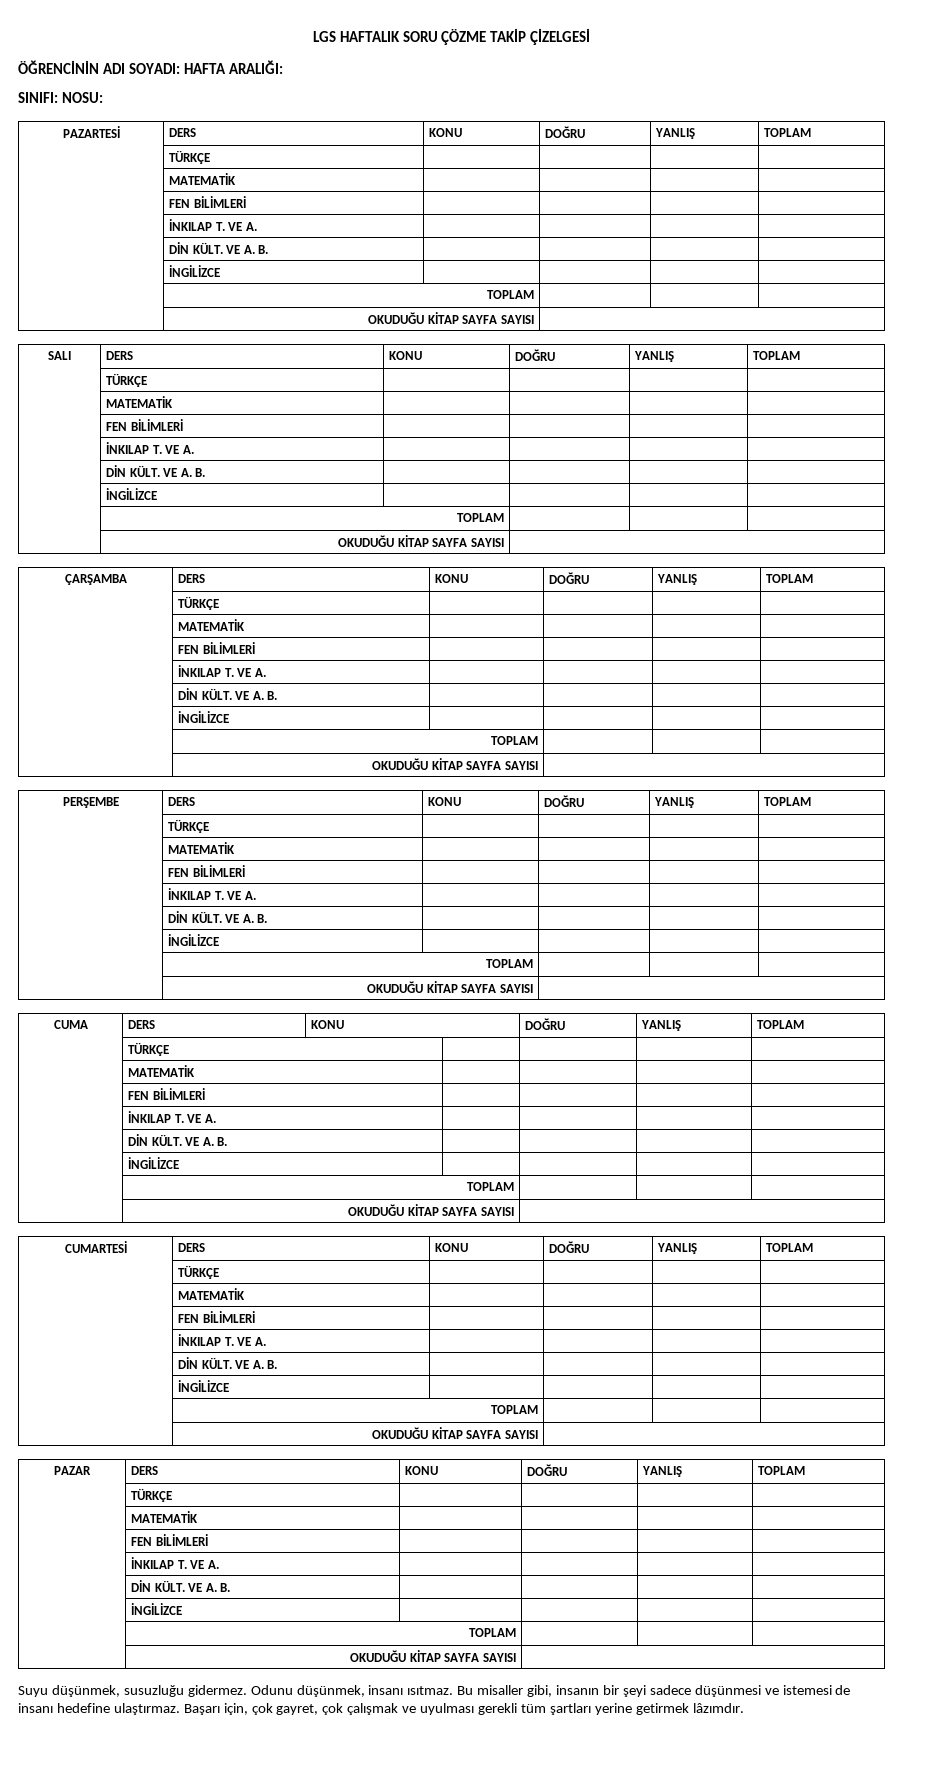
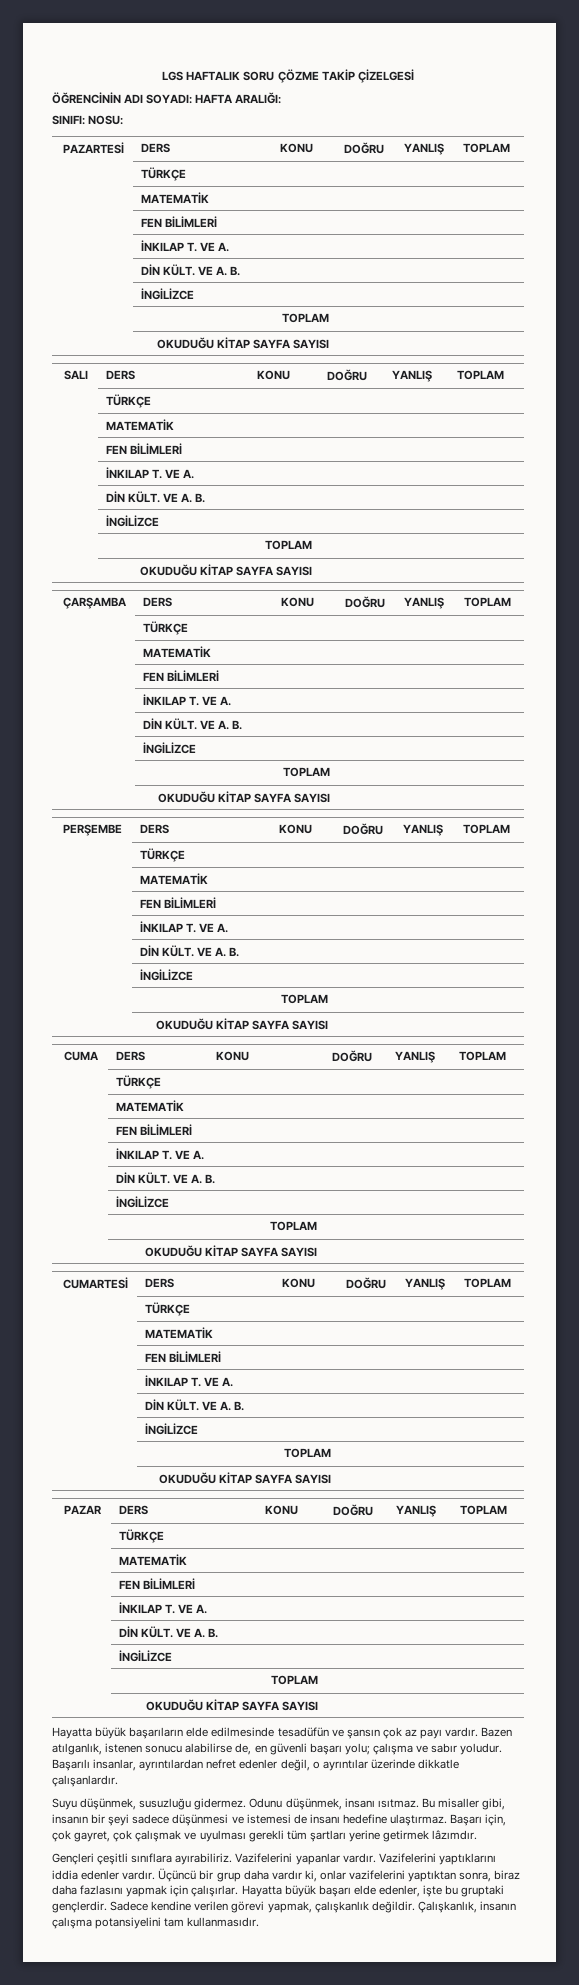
+ Hayatta büyük başarıların elde edilmesinde tesadüfün ve şansın çok az payı vardır. Bazen atılganlık, istenen sonucu alabilirse de, en güvenli başarı yolu; çalışma ve sabır yoludur. Başarılı insanlar, ayrıntılardan nefret edenler değil, o ayrıntılar üzerinde dikkatle çalışanlardır.
+ Gençleri çeşitli sınıflara ayırabiliriz. Vazifelerini yapanlar vardır. Vazifelerini yaptıklarını iddia edenler vardır. Üçüncü bir grup daha vardır ki, onlar vazifelerini yaptıktan sonra, biraz daha fazlasını yapmak için çalışırlar. Hayatta büyük başarı elde edenler, işte bu gruptaki gençlerdir. Sadece kendine verilen görevi yapmak, çalışkanlık değildir. Çalışkanlık, insanın çalışma potansiyelini tam kullanmasıdır.

